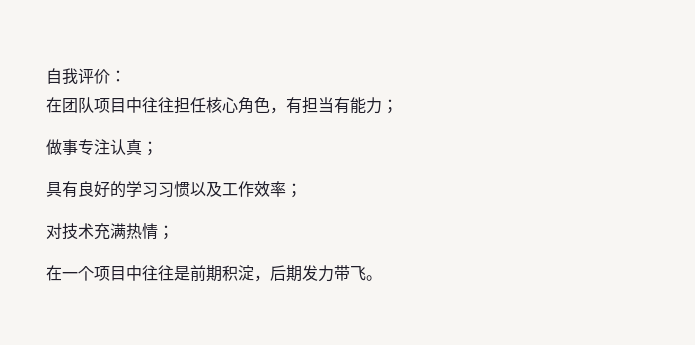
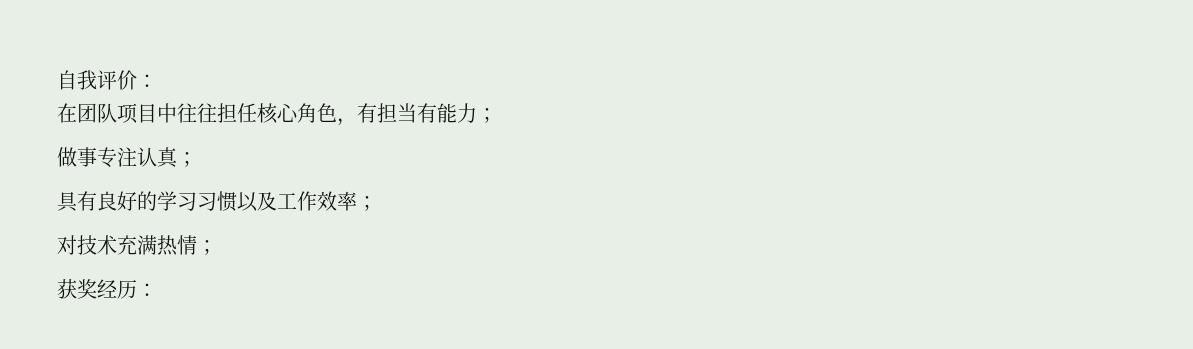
- 在一个项目中往往是前期积淀，后期发力带飞。
+ 获奖经历：

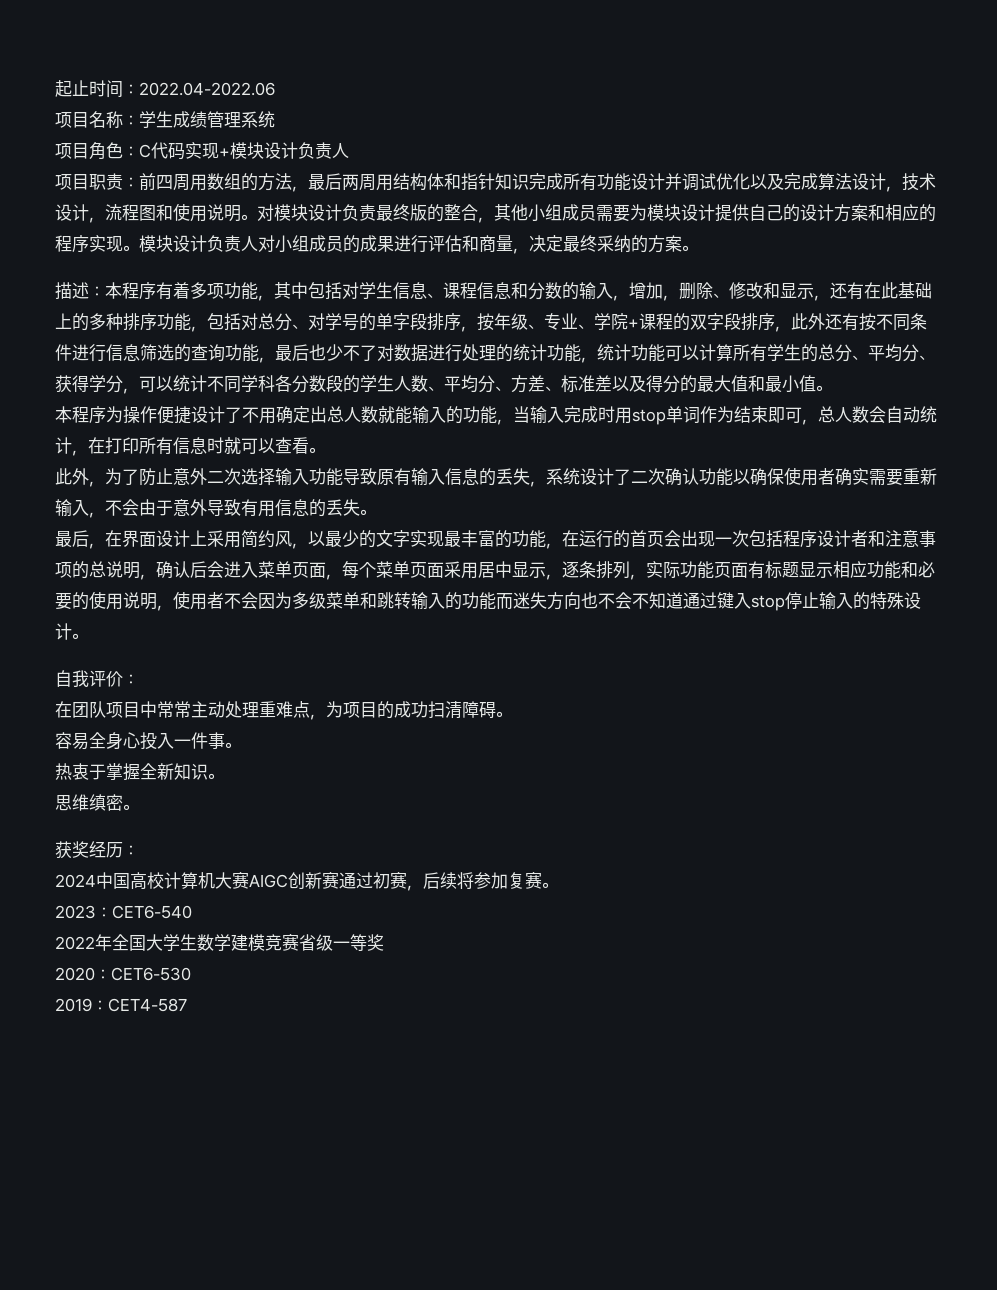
+ 起止时间：2022.04-2022.06
+ 项目名称：学生成绩管理系统
+ 项目角色：C代码实现+模块设计负责人
+ 项目职责：前四周用数组的方法，最后两周用结构体和指针知识完成所有功能设计并调试优化以及完成算法设计，技术设计，流程图和使用说明。对模块设计负责最终版的整合，其他小组成员需要为模块设计提供自己的设计方案和相应的程序实现。模块设计负责人对小组成员的成果进行评估和商量，决定最终采纳的方案。
+ 描述：本程序有着多项功能，其中包括对学生信息、课程信息和分数的输入，增加，删除、修改和显示，还有在此基础上的多种排序功能，包括对总分、对学号的单字段排序，按年级、专业、学院+课程的双字段排序，此外还有按不同条件进行信息筛选的查询功能，最后也少不了对数据进行处理的统计功能，统计功能可以计算所有学生的总分、平均分、获得学分，可以统计不同学科各分数段的学生人数、平均分、方差、标准差以及得分的最大值和最小值。
+ 本程序为操作便捷设计了不用确定出总人数就能输入的功能，当输入完成时用stop单词作为结束即可，总人数会自动统计，在打印所有信息时就可以查看。
+ 此外，为了防止意外二次选择输入功能导致原有输入信息的丢失，系统设计了二次确认功能以确保使用者确实需要重新输入，不会由于意外导致有用信息的丢失。
+ 最后，在界面设计上采用简约风，以最少的文字实现最丰富的功能，在运行的首页会出现一次包括程序设计者和注意事项的总说明，确认后会进入菜单页面，每个菜单页面采用居中显示，逐条排列，实际功能页面有标题显示相应功能和必要的使用说明，使用者不会因为多级菜单和跳转输入的功能而迷失方向也不会不知道通过键入stop停止输入的特殊设计。
- 在团队项目中往往担任核心角色，有担当有能力；
- 做事专注认真；
- 具有良好的学习习惯以及工作效率；
- 对技术充满热情；
+ 在团队项目中常常主动处理重难点，为项目的成功扫清障碍。
+ 容易全身心投入一件事。
+ 热衷于掌握全新知识。
+ 思维缜密。
  获奖经历：
+ 2024中国高校计算机大赛AIGC创新赛通过初赛，后续将参加复赛。
+ 2023：CET6-540
+ 2022年全国大学生数学建模竞赛省级一等奖
+ 2020：CET6-530
+ 2019：CET4-587

